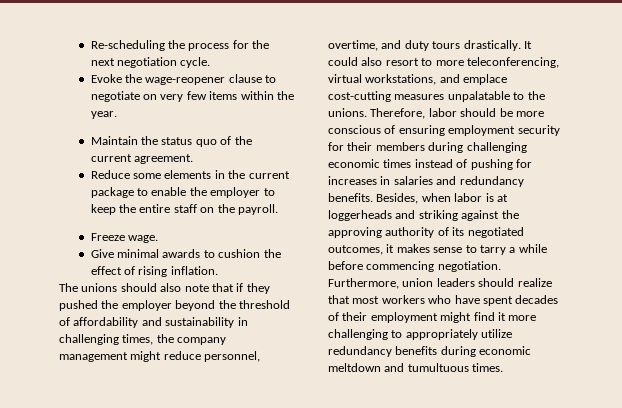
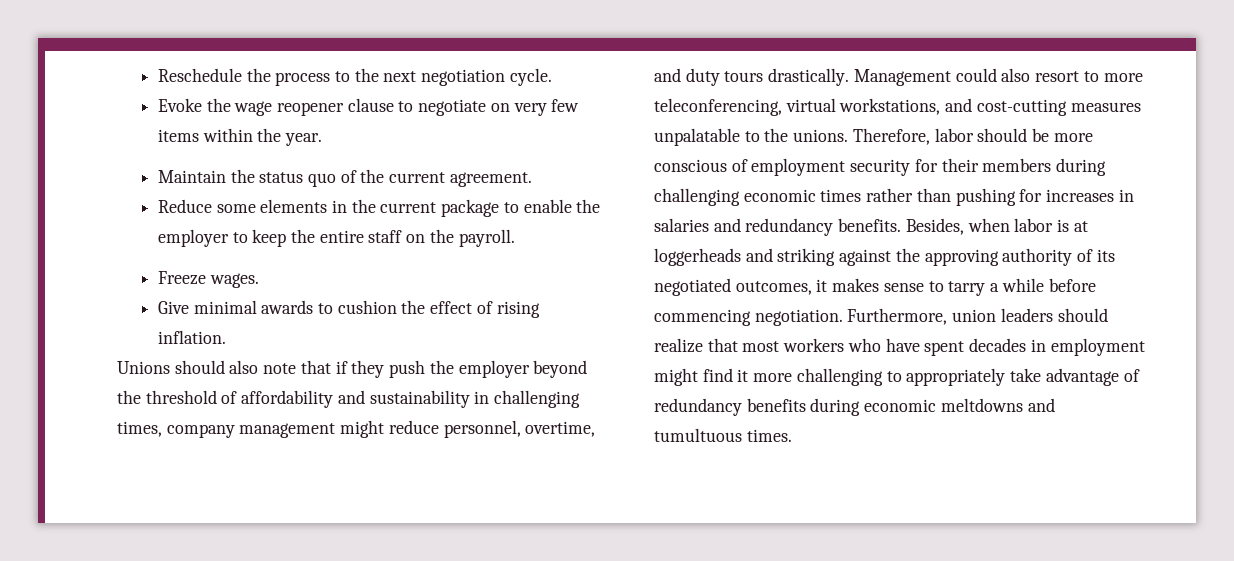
- Re-scheduling the process for the next negotiation cycle.
+ Reschedule the process to the next negotiation cycle.
- Evoke the wage-reopener clause to negotiate on very few items within the year.
+ Evoke the wage reopener clause to negotiate on very few items within the year.
- Freeze wage.
+ Freeze wages.
- The unions should also note that if they pushed the employer beyond the threshold of affordability and sustainability in challenging times, the company management might reduce personnel, overtime, and duty tours drastically.
+ Unions should also note that if they push the employer beyond the threshold of affordability and sustainability in challenging times, company management might reduce personnel, overtime, and duty tours drastically.
- It could also resort to more teleconferencing, virtual workstations, and emplace cost-cutting measures unpalatable to the unions.
+ Management could also resort to more teleconferencing, virtual workstations, and cost-cutting measures unpalatable to the unions.
- Therefore, labor should be more conscious of ensuring employment security for their members during challenging economic times instead of pushing for increases in salaries and redundancy benefits.
+ Therefore, labor should be more conscious of employment security for their members during challenging economic times rather than pushing for increases in salaries and redundancy benefits.
- Furthermore, union leaders should realize that most workers who have spent decades of their employment might find it more challenging to appropriately utilize redundancy benefits during economic meltdown and tumultuous times.
+ Furthermore, union leaders should realize that most workers who have spent decades in employment might find it more challenging to appropriately take advantage of redundancy benefits during economic meltdowns and tumultuous times.

